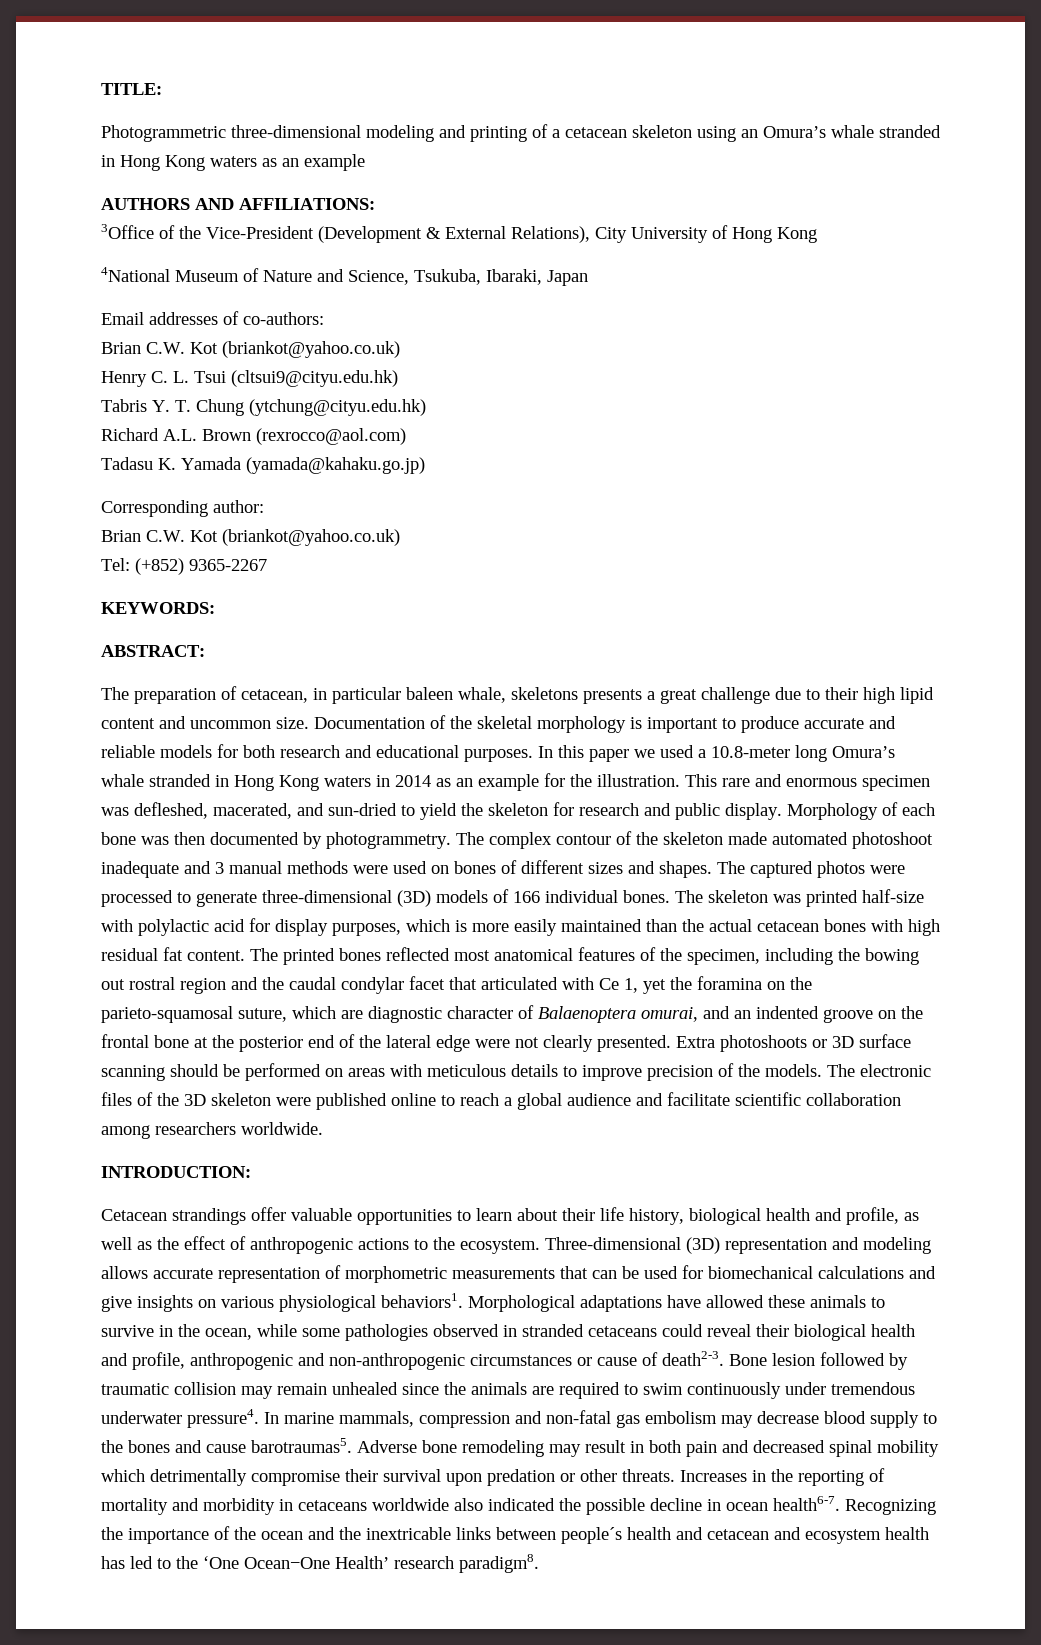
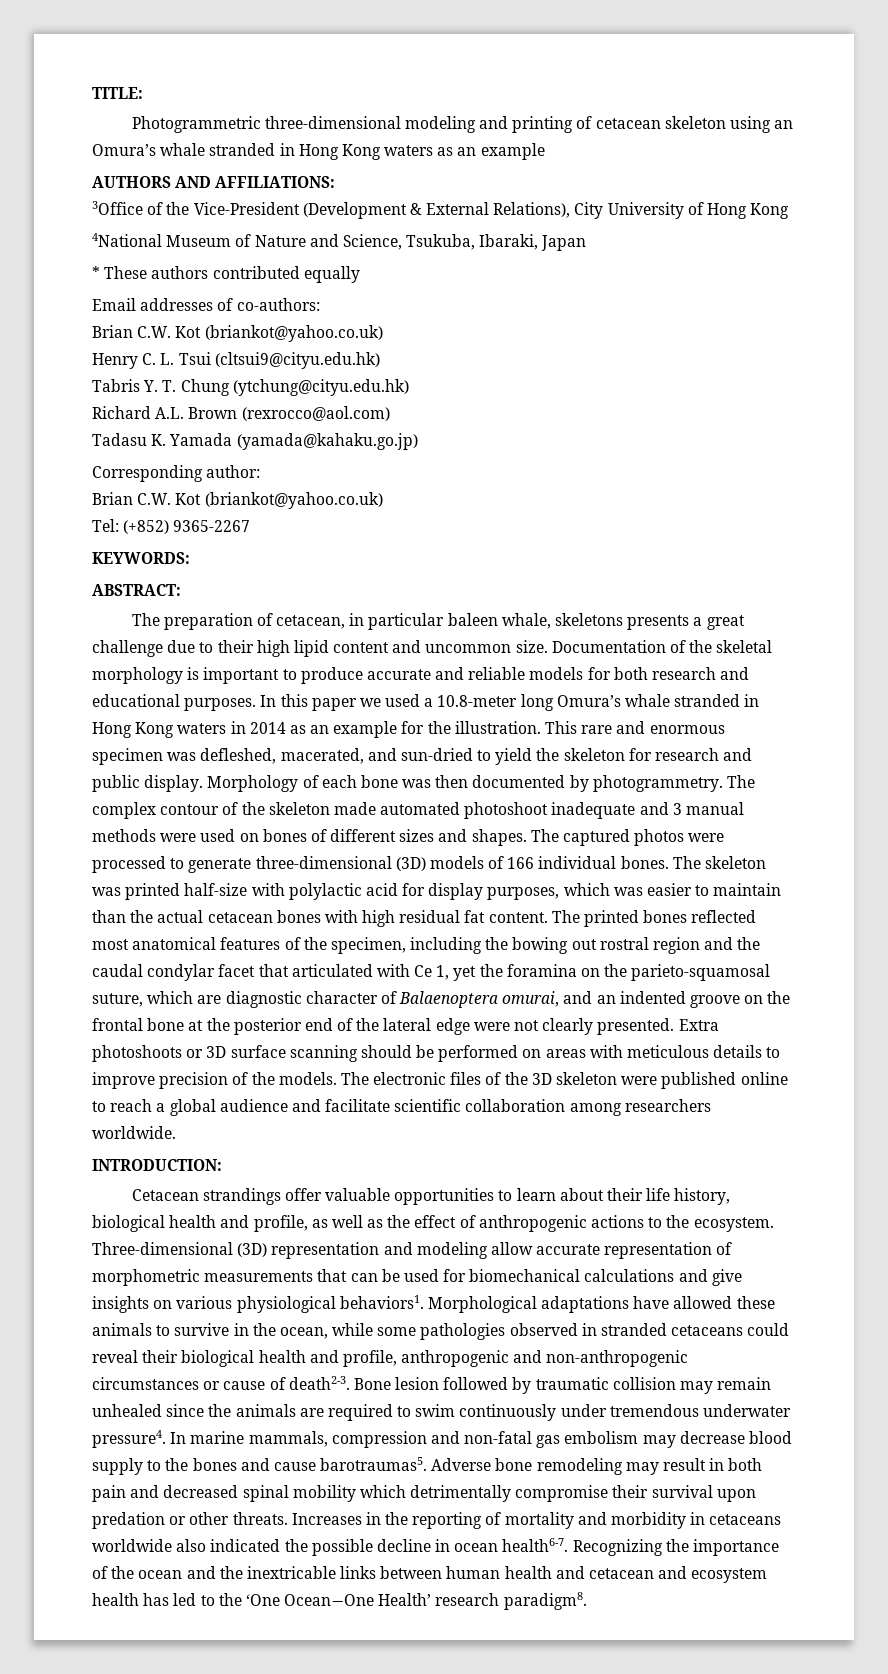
- Photogrammetric three-dimensional modeling and printing of a cetacean skeleton using an Omura’s whale stranded in Hong Kong waters as an example
+ Photogrammetric three-dimensional modeling and printing of cetacean skeleton using an Omura’s whale stranded in Hong Kong waters as an example
+ * These authors contributed equally
- The skeleton was printed half-size with polylactic acid for display purposes, which is more easily maintained than the actual cetacean bones with high residual fat content.
+ The skeleton was printed half-size with polylactic acid for display purposes, which was easier to maintain than the actual cetacean bones with high residual fat content.
- Three-dimensional (3D) representation and modeling allows accurate representation of morphometric measurements that can be used for biomechanical calculations and give insights on various physiological behaviors1.
+ Three-dimensional (3D) representation and modeling allow accurate representation of morphometric measurements that can be used for biomechanical calculations and give insights on various physiological behaviors1.
- Recognizing the importance of the ocean and the inextricable links between people´s health and cetacean and ecosystem health has led to the ‘One Ocean−One Health’ research paradigm8.
+ Recognizing the importance of the ocean and the inextricable links between human health and cetacean and ecosystem health has led to the ‘One Ocean−One Health’ research paradigm8.

